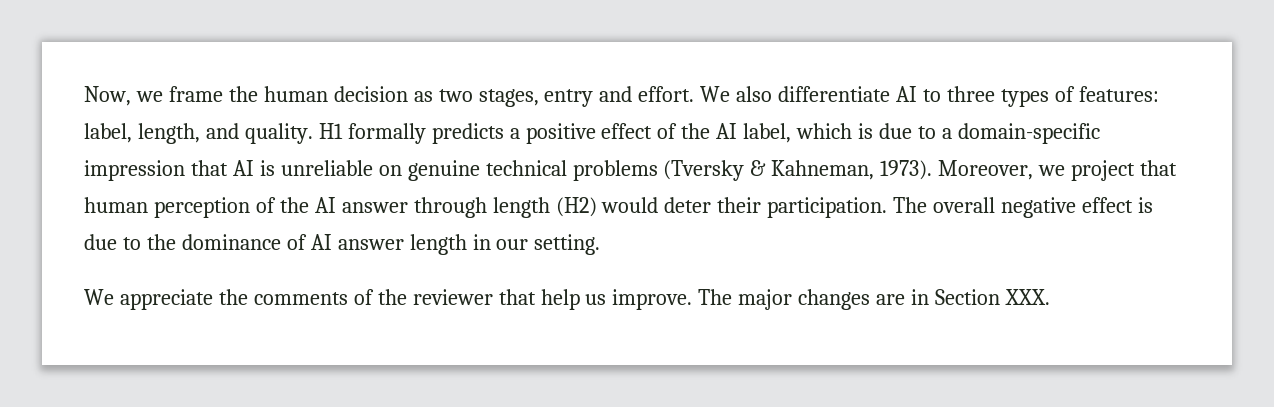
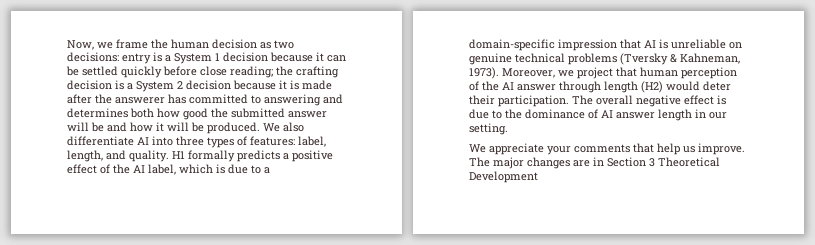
- Now, we frame the human decision as two stages, entry and effort.
+ Now, we frame the human decision as two decisions: entry is a System 1 decision because it can be settled quickly before close reading; the crafting decision is a System 2 decision because it is made after the answerer has committed to answering and determines both how good the submitted answer will be and how it will be produced.
- We also differentiate AI to three types of features: label, length, and quality.
+ We also differentiate AI into three types of features: label, length, and quality.
- We appreciate the comments of the reviewer that help us improve.
+ We appreciate your comments that help us improve.
- The major changes are in Section XXX.
+ The major changes are in Section 3 Theoretical Development

